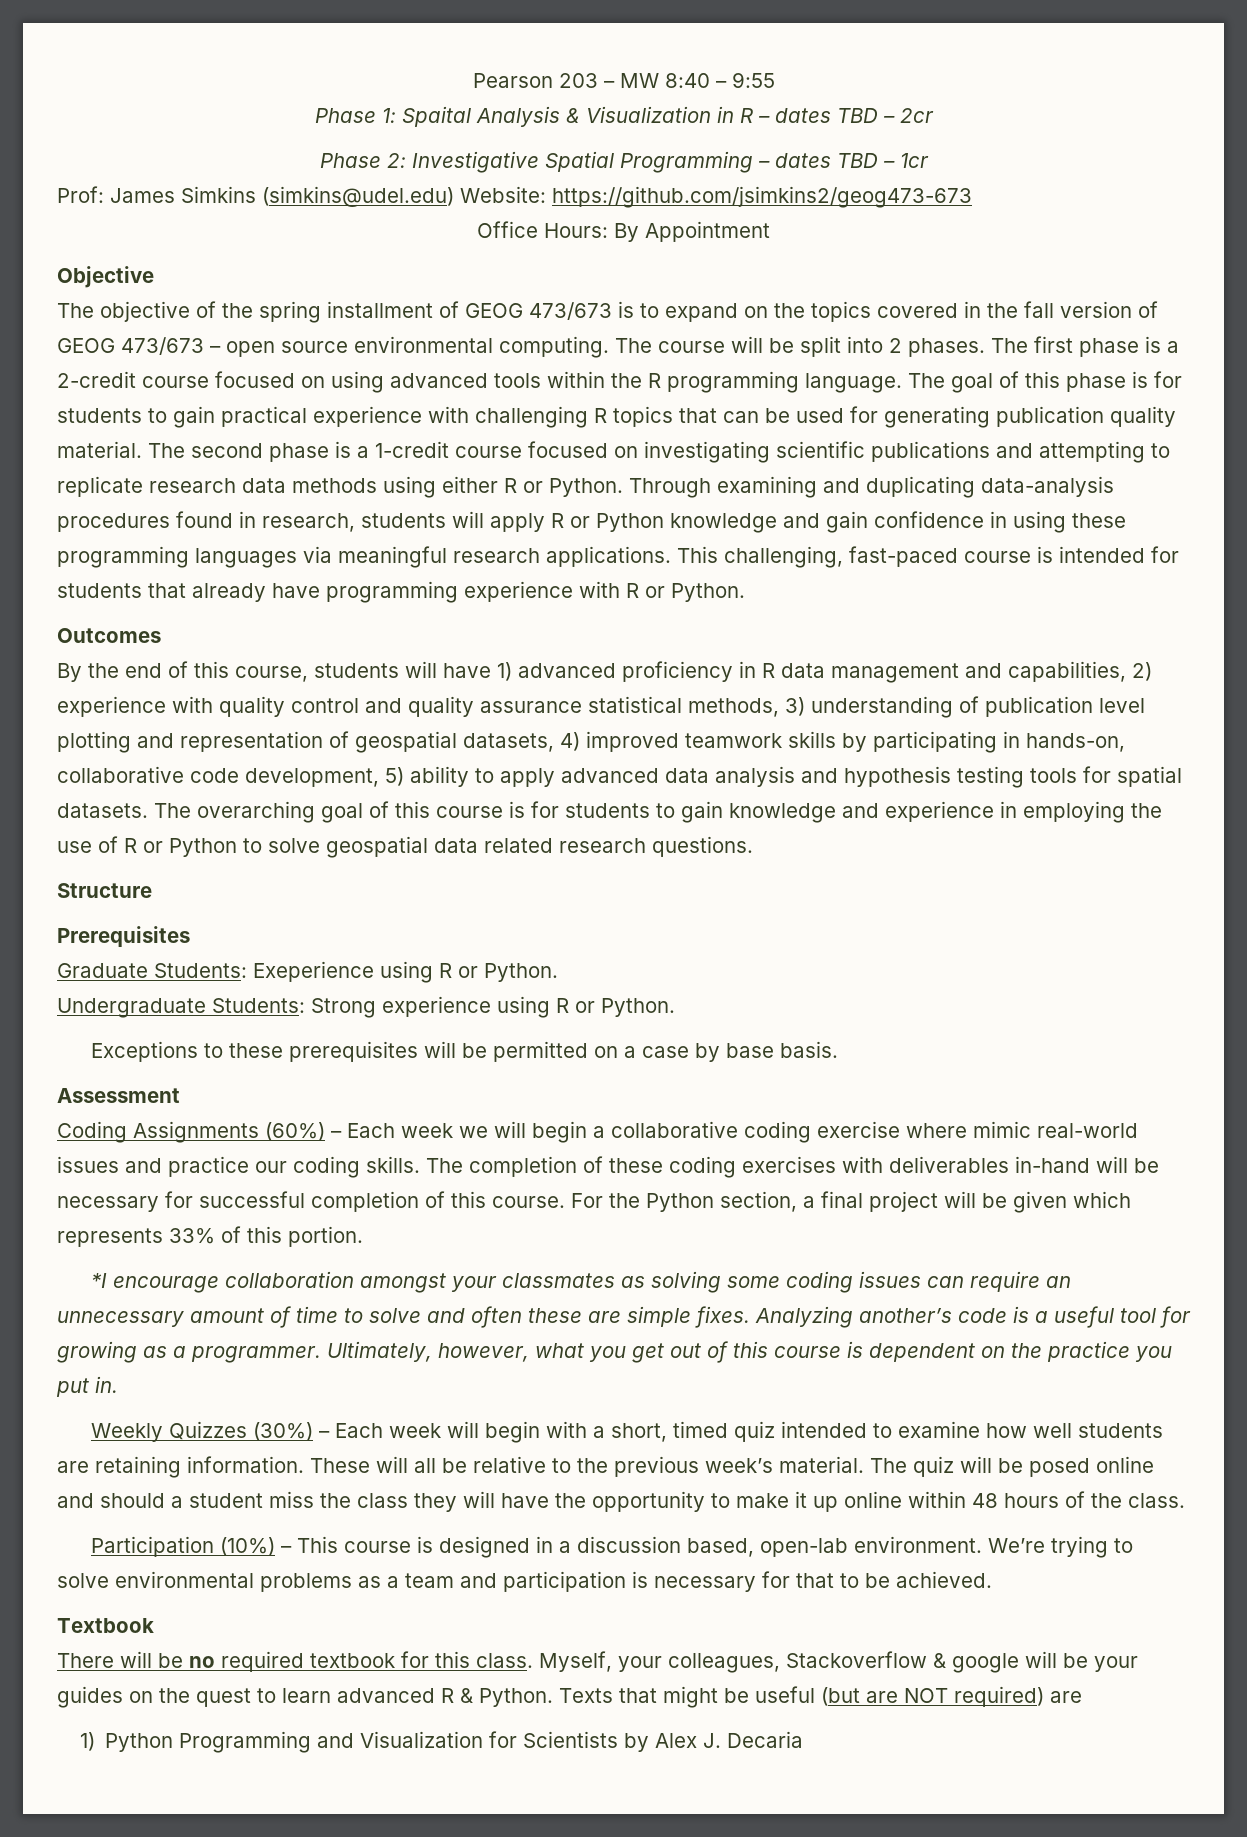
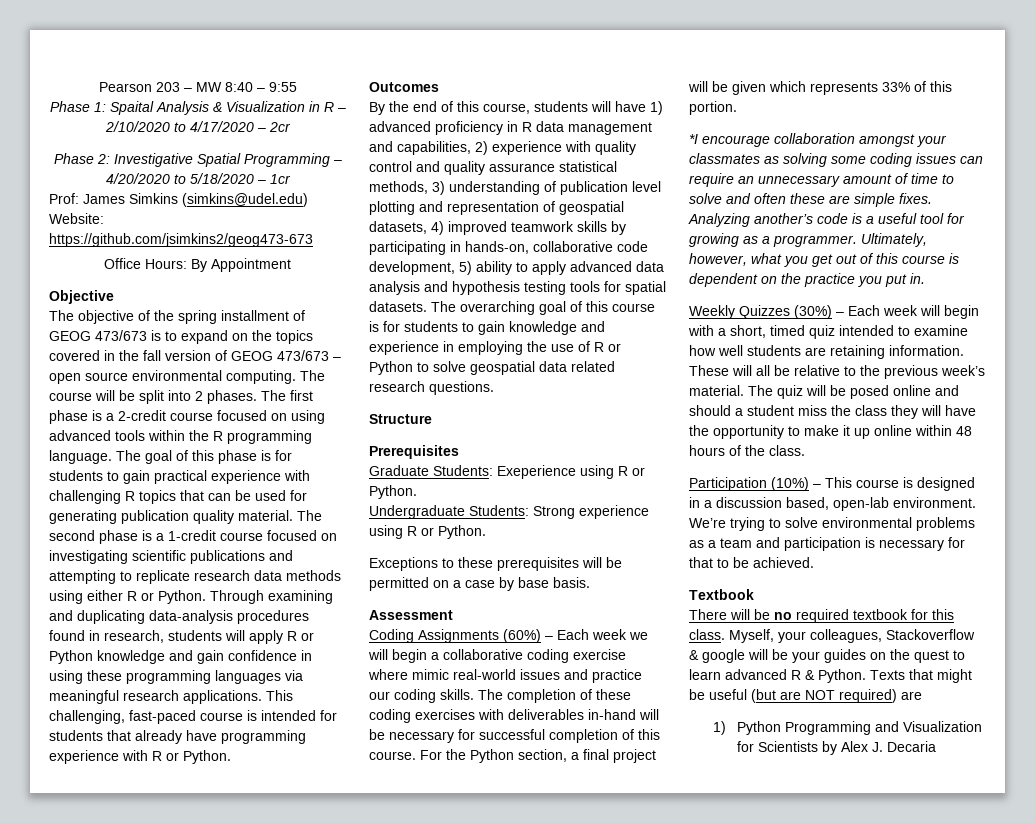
- Phase 1: Spaital Analysis & Visualization in R – dates TBD – 2cr
+ Phase 1: Spaital Analysis & Visualization in R – 2/10/2020 to 4/17/2020 – 2cr
- Phase 2: Investigative Spatial Programming – dates TBD – 1cr
+ Phase 2: Investigative Spatial Programming – 4/20/2020 to 5/18/2020 – 1cr

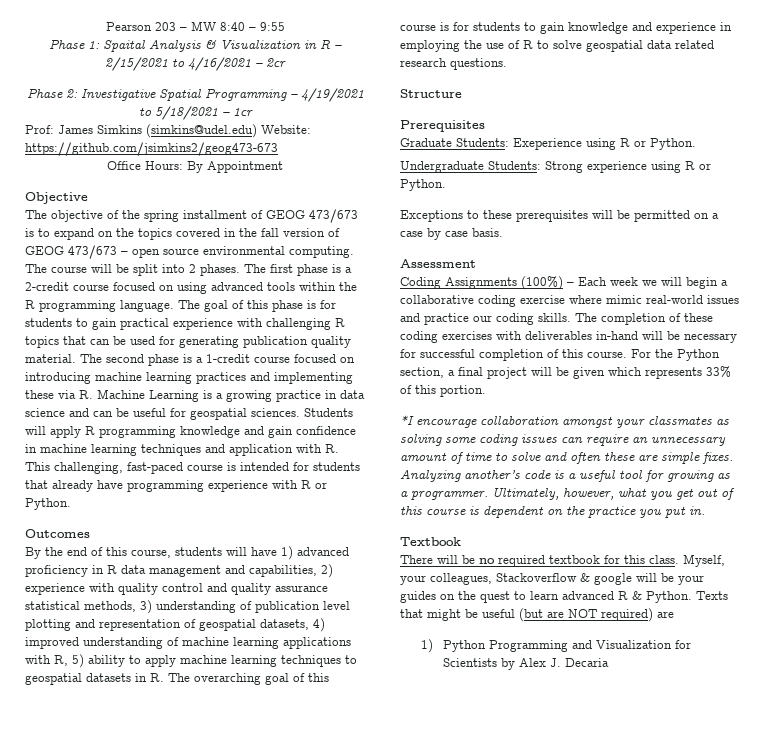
- Phase 1: Spaital Analysis & Visualization in R – 2/10/2020 to 4/17/2020 – 2cr
+ Phase 1: Spaital Analysis & Visualization in R – 2/15/2021 to 4/16/2021 – 2cr
- Phase 2: Investigative Spatial Programming – 4/20/2020 to 5/18/2020 – 1cr
+ Phase 2: Investigative Spatial Programming – 4/19/2021 to 5/18/2021 – 1cr
- The second phase is a 1-credit course focused on investigating scientific publications and attempting to replicate research data methods using either R or Python. Through examining and duplicating data-analysis procedures found in research, students will apply R or Python knowledge and gain confidence in using these programming languages via meaningful research applications. This challenging, fast-paced course is intended for students that already have programming experience with R or Python.
+ The second phase is a 1-credit course focused on introducing machine learning practices and implementing these via R. Machine Learning is a growing practice in data science and can be useful for geospatial sciences. Students will apply R programming knowledge and gain confidence in machine learning techniques and application with R. This challenging, fast-paced course is intended for students that already have programming experience with R or Python.
- By the end of this course, students will have 1) advanced proficiency in R data management and capabilities, 2) experience with quality control and quality assurance statistical methods, 3) understanding of publication level plotting and representation of geospatial datasets, 4) improved teamwork skills by participating in hands-on, collaborative code development, 5) ability to apply advanced data analysis and hypothesis testing tools for spatial datasets. The overarching goal of this course is for students to gain knowledge and experience in employing the use of R or Python to solve geospatial data related research questions.
+ By the end of this course, students will have 1) advanced proficiency in R data management and capabilities, 2) experience with quality control and quality assurance statistical methods, 3) understanding of publication level plotting and representation of geospatial datasets, 4) improved understanding of machine learning applications with R, 5) ability to apply machine learning techniques to geospatial datasets in R. The overarching goal of this course is for students to gain knowledge and experience in employing the use of R to solve geospatial data related research questions.
- Exceptions to these prerequisites will be permitted on a case by base basis.
+ Exceptions to these prerequisites will be permitted on a case by case basis.
- Coding Assignments (60%) – Each week we will begin a collaborative coding exercise where mimic real-world issues and practice our coding skills.
+ Coding Assignments (100%) – Each week we will begin a collaborative coding exercise where mimic real-world issues and practice our coding skills.
- Weekly Quizzes (30%) – Each week will begin with a short, timed quiz intended to examine how well students are retaining information. These will all be relative to the previous week’s material. The quiz will be posed online and should a student miss the class they will have the opportunity to make it up online within 48 hours of the class.
- Participation (10%) – This course is designed in a discussion based, open-lab environment. We’re trying to solve environmental problems as a team and participation is necessary for that to be achieved.

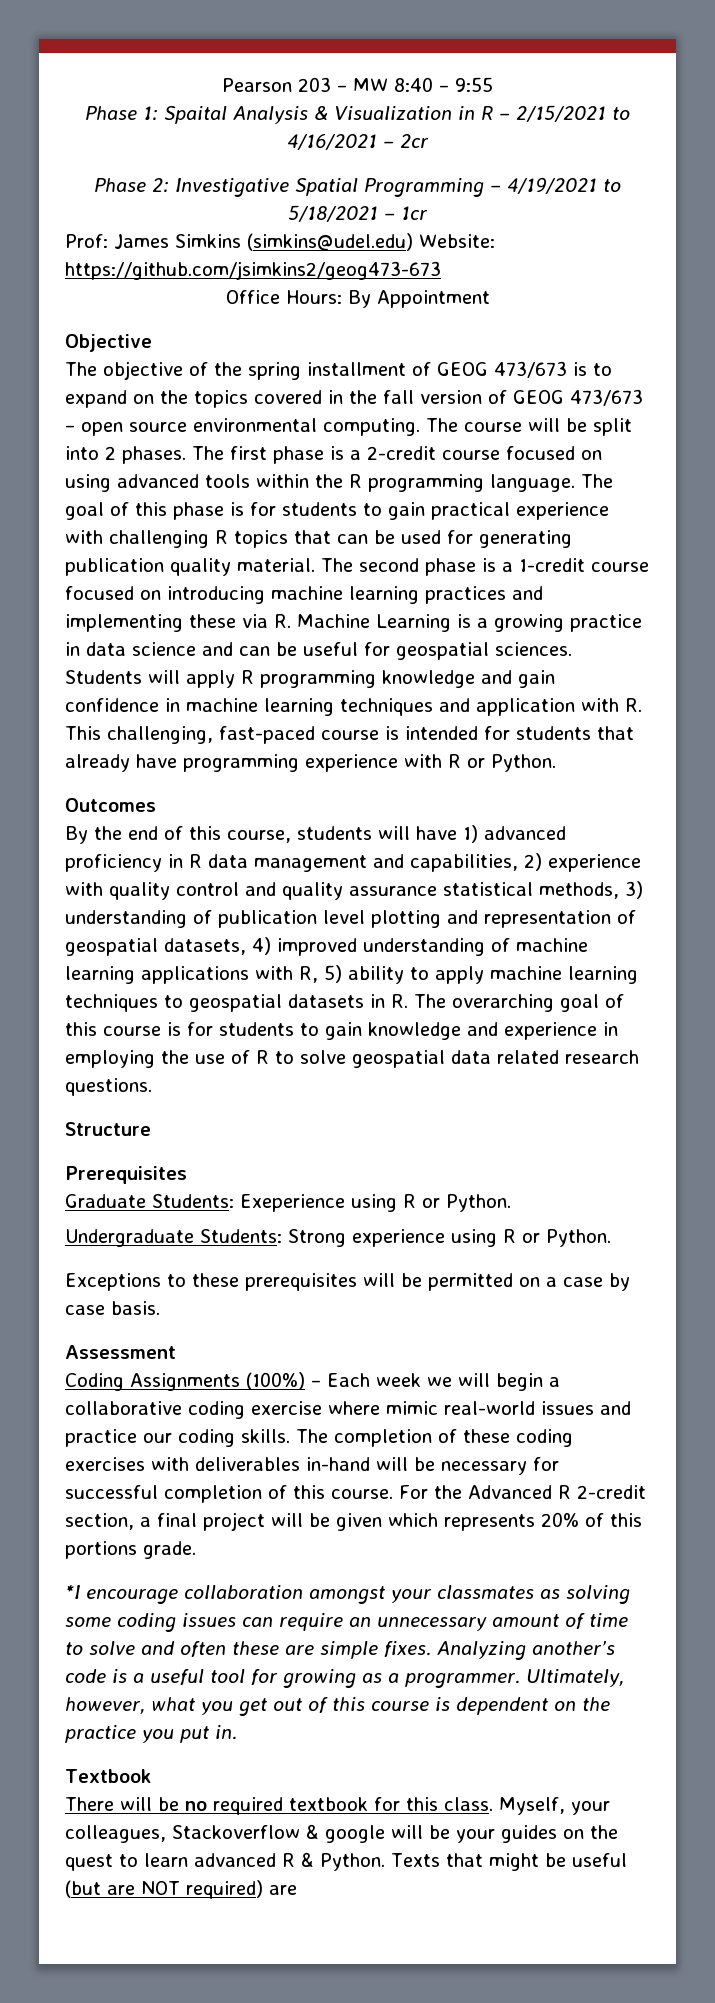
- For the Python section, a final project will be given which represents 33% of this portion.
+ For the Advanced R 2-credit section, a final project will be given which represents 20% of this portions grade.
- 1) Python Programming and Visualization for Scientists by Alex J. Decaria

